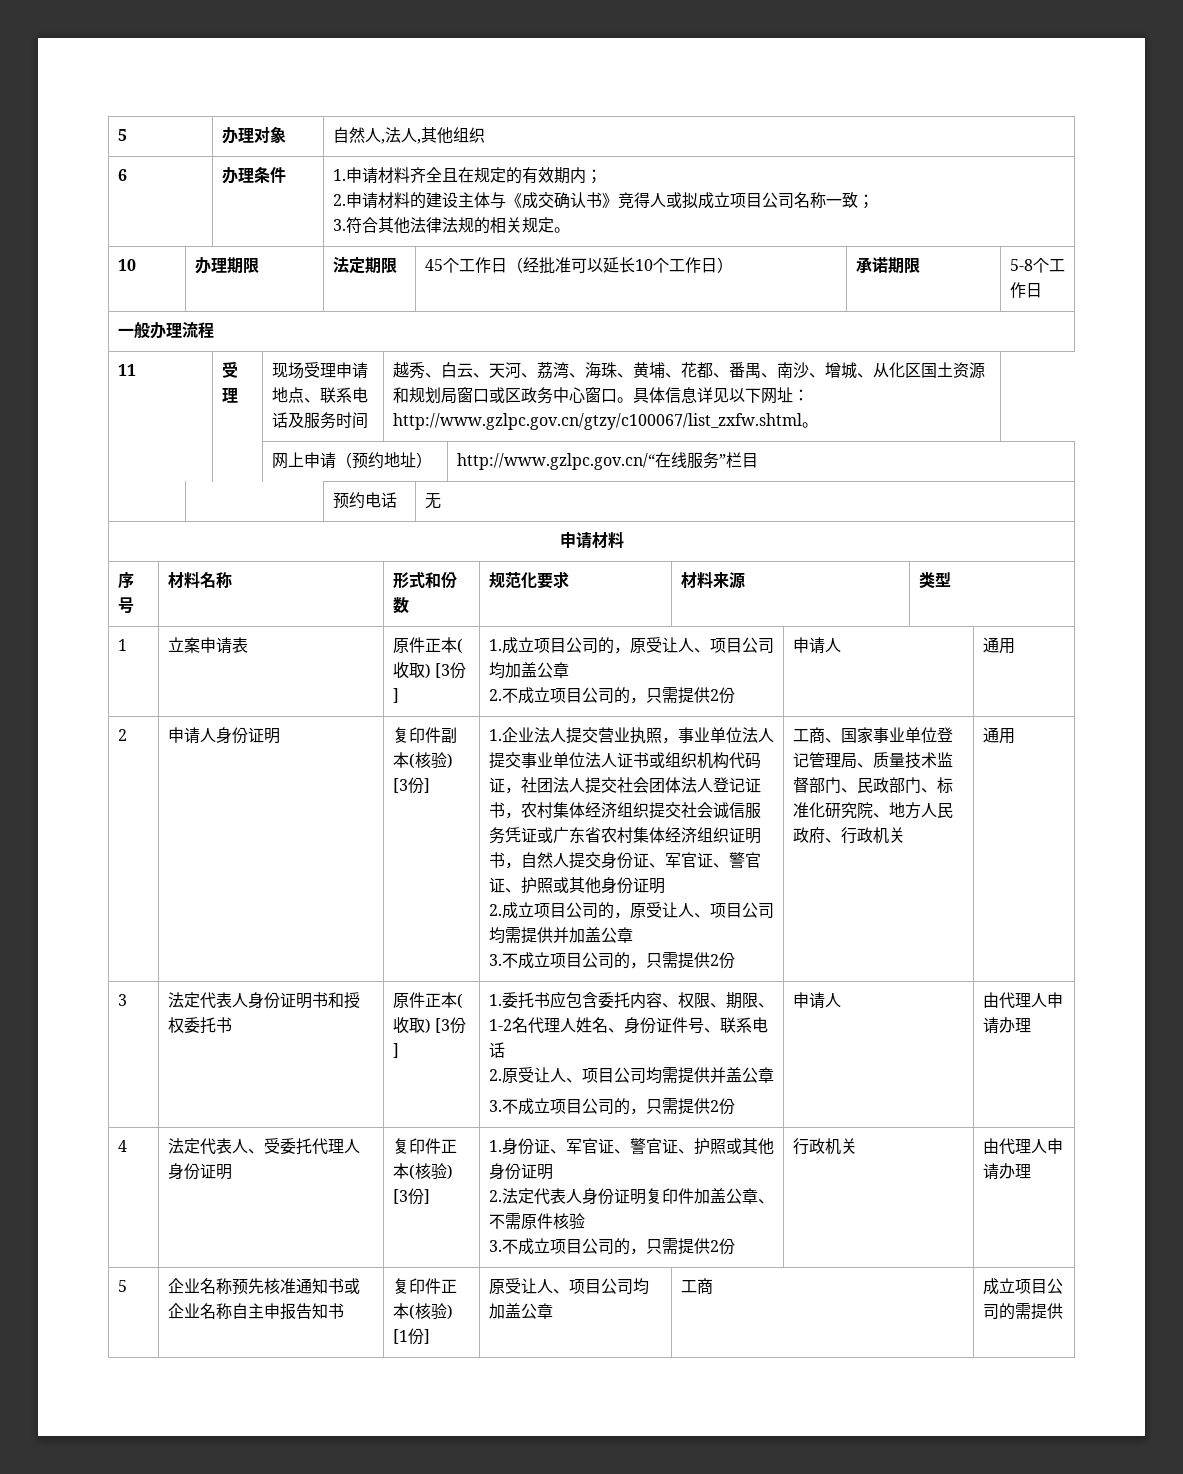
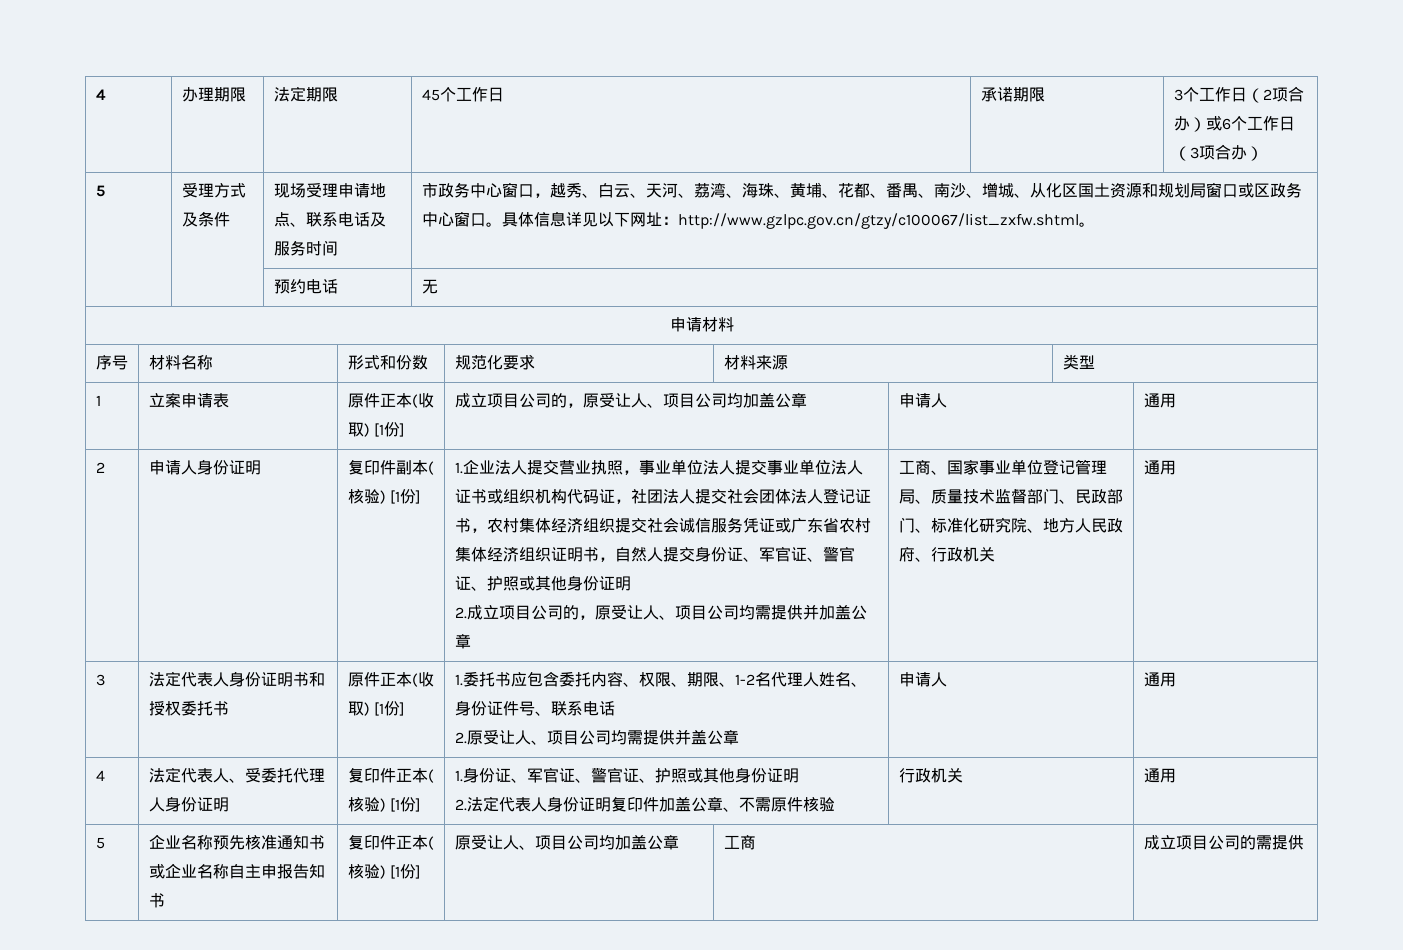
- 5 | 办理对象 | 自然人,法人,其他组织
- 6 | 办理条件 | 1.申请材料齐全且在规定的有效期内；
- 2.申请材料的建设主体与《成交确认书》竞得人或拟成立项目公司名称一致；
- 3.符合其他法律法规的相关规定。
- 10 | 办理期限 | 法定期限 | 45个工作日（经批准可以延长10个工作日） | 承诺期限 | 5-8个工作日
- 一般办理流程
- 11 | 受理
+ 4 | 办理期限 | 法定期限 | 45个工作日 | 承诺期限 | 3个工作日（2项合办）或6个工作日（3项合办）
+ 5 | 受理方式及条件
- 越秀、白云、天河、荔湾、海珠、黄埔、花都、番禺、南沙、增城、从化区国土资源和规划局窗口或区政务中心窗口。
+ 市政务中心窗口，越秀、白云、天河、荔湾、海珠、黄埔、花都、番禺、南沙、增城、从化区国土资源和规划局窗口或区政务中心窗口。
- | | 网上申请（预约地址） | http://www.gzlpc.gov.cn/“在线服务”栏目
- 1 | 立案申请表 | 原件正本(收取) [3份] | 1.成立项目公司的，原受让人、项目公司均加盖公章
- 2.不成立项目公司的，只需提供2份 | 申请人 | 通用
+ 1 | 立案申请表 | 原件正本(收取) [1份] | 成立项目公司的，原受让人、项目公司均加盖公章 | 申请人 | 通用
- 复印件副本(核验) [3份]
+ 复印件副本(核验) [1份]
  2.成立项目公司的，原受让人、项目公司均需提供并加盖公章
- 3.不成立项目公司的，只需提供2份
- 法定代表人身份证明书和授权委托书 | 原件正本(收取) [3份]
+ 法定代表人身份证明书和授权委托书 | 原件正本(收取) [1份]
- 2.原受让人、项目公司均需提供并盖公章
- 3.不成立项目公司的，只需提供2份 | 申请人 | 由代理人申请办理
+ 2.原受让人、项目公司均需提供并盖公章 | 申请人 | 通用
- 法定代表人、受委托代理人身份证明 | 复印件正本(核验) [3份]
+ 法定代表人、受委托代理人身份证明 | 复印件正本(核验) [1份]
- 2.法定代表人身份证明复印件加盖公章、不需原件核验
- 3.不成立项目公司的，只需提供2份 | 行政机关 | 由代理人申请办理
+ 2.法定代表人身份证明复印件加盖公章、不需原件核验 | 行政机关 | 通用

